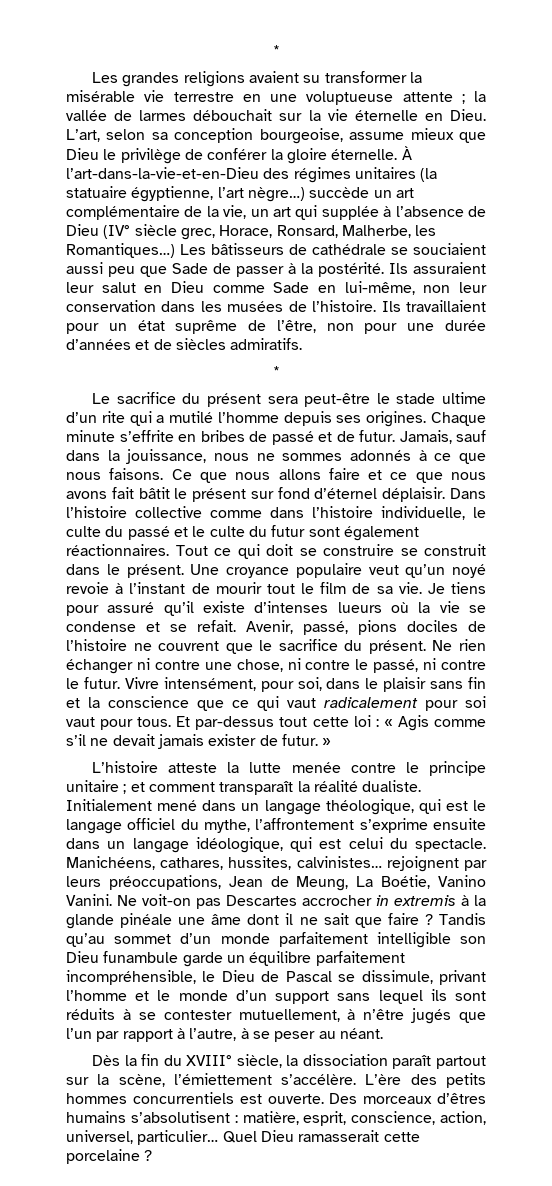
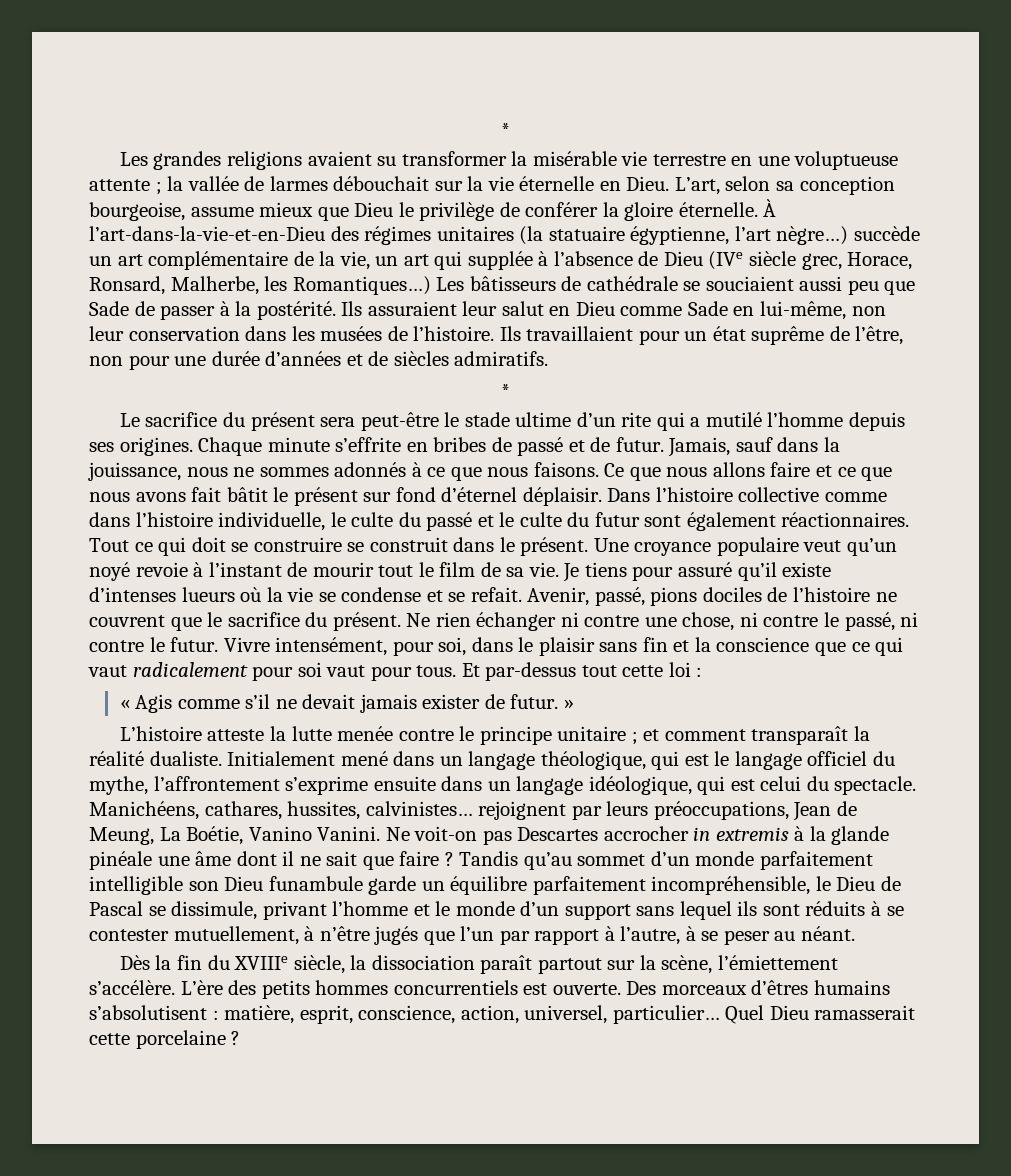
- À l’art-dans-la-vie-et-en-Dieu des régimes unitaires (la statuaire égyptienne, l’art nègre…) succède un art complémentaire de la vie, un art qui supplée à l’absence de Dieu (IV° siècle grec, Horace, Ronsard, Malherbe, les Romantiques…)
+ À l’art-dans-la-vie-et-en-Dieu des régimes unitaires (la statuaire égyptienne, l’art nègre…) succède un art complémentaire de la vie, un art qui supplée à l’absence de Dieu (IVe siècle grec, Horace, Ronsard, Malherbe, les Romantiques…)
- Et par-dessus tout cette loi : « Agis comme s’il ne devait jamais exister de futur. »
+ Et par-dessus tout cette loi :
+ « Agis comme s’il ne devait jamais exister de futur. »
- Dès la fin du XVIII° siècle, la dissociation paraît partout sur la scène, l’émiettement s’accélère.
+ Dès la fin du XVIIIe siècle, la dissociation paraît partout sur la scène, l’émiettement s’accélère.

